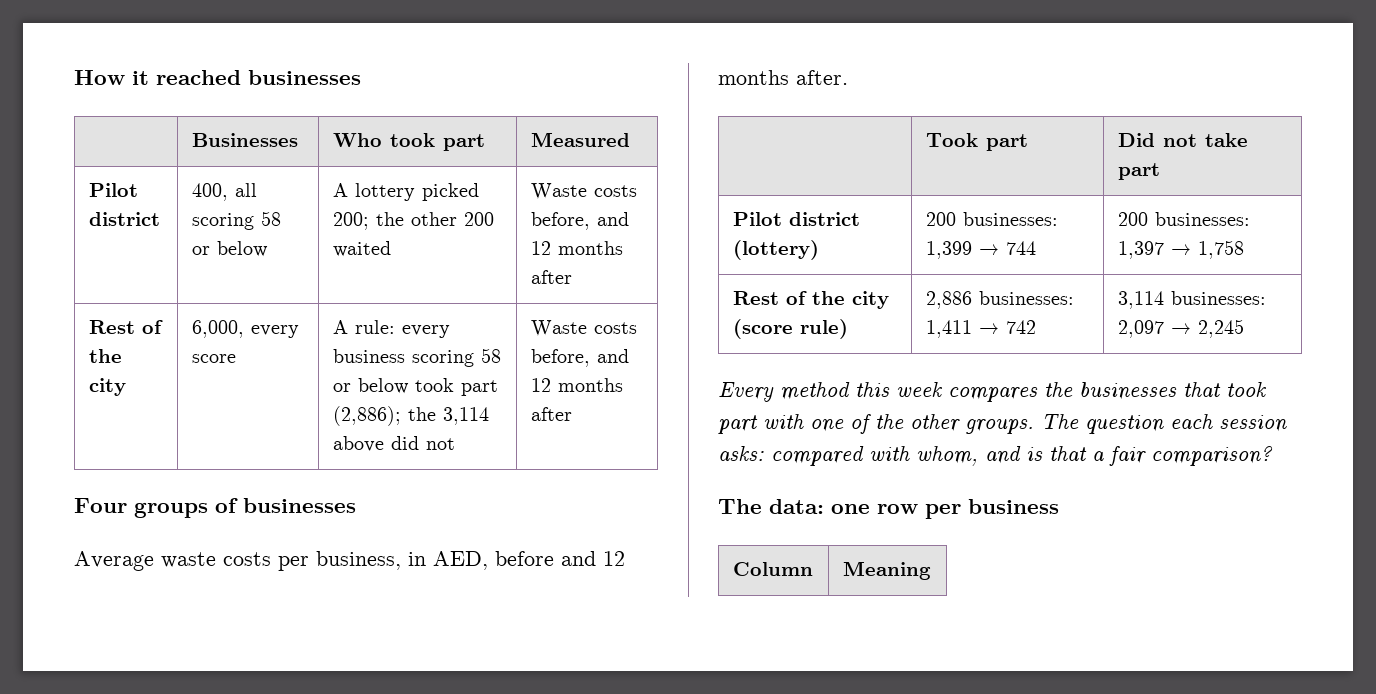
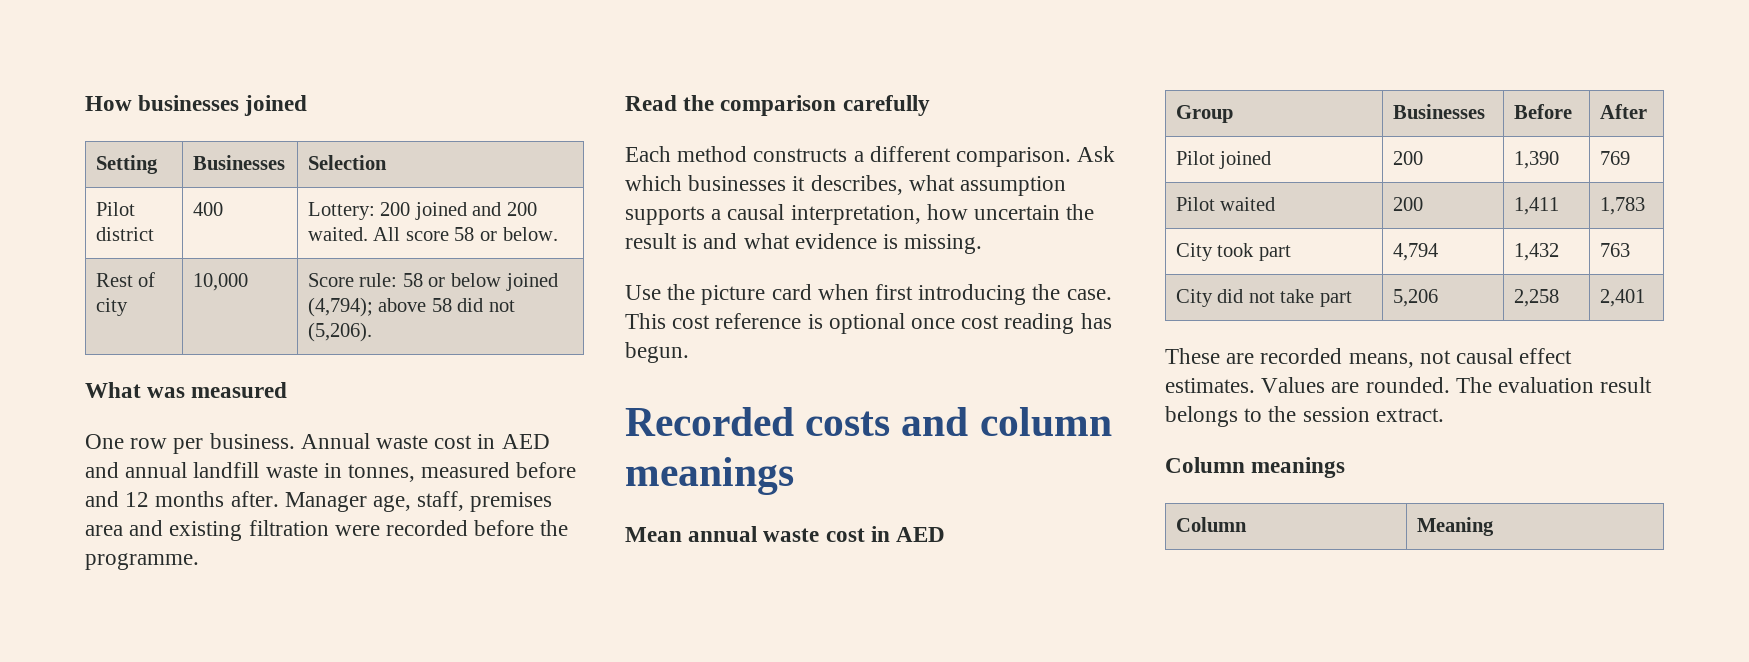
- How it reached businesses
- | Businesses | Who took part | Measured
- Pilot district | 400, all scoring 58 or below | A lottery picked 200; the other 200 waited | Waste costs before, and 12 months after
- Rest of the city | 6,000, every score | A rule: every business scoring 58 or below took part (2,886); the 3,114 above did not | Waste costs before, and 12 months after
- Four groups of businesses
- Average waste costs per business, in AED, before and 12 months after.
- | Took part | Did not take part
- Pilot district (lottery) | 200 businesses: 1,399 → 744 | 200 businesses: 1,397 → 1,758
- Rest of the city (score rule) | 2,886 businesses: 1,411 → 742 | 3,114 businesses: 2,097 → 2,245
- Every method this week compares the businesses that took part with one of the other groups. The question each session asks: compared with whom, and is that a fair comparison?
- The data: one row per business
+ How businesses joined
+ Setting | Businesses | Selection
+ Pilot district | 400 | Lottery: 200 joined and 200 waited. All score 58 or below.
+ Rest of city | 10,000 | Score rule: 58 or below joined (4,794); above 58 did not (5,206).
+ What was measured
+ One row per business. Annual waste cost in AED and annual landfill waste in tonnes, measured before and 12 months after. Manager age, staff, premises area and existing filtration were recorded before the programme.
+ Read the comparison carefully
+ Each method constructs a different comparison. Ask which businesses it describes, what assumption supports a causal interpretation, how uncertain the result is and what evidence is missing.
+ Use the picture card when first introducing the case. This cost reference is optional once cost reading has begun.
+ Recorded costs and column meanings
+ Mean annual waste cost in AED
+ Group | Businesses | Before | After
+ Pilot joined | 200 | 1,390 | 769
+ Pilot waited | 200 | 1,411 | 1,783
+ City took part | 4,794 | 1,432 | 763
+ City did not take part | 5,206 | 2,258 | 2,401
+ These are recorded means, not causal effect estimates. Values are rounded. The evaluation result belongs to the session extract.
+ Column meanings

